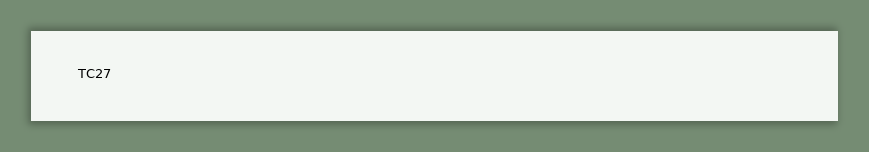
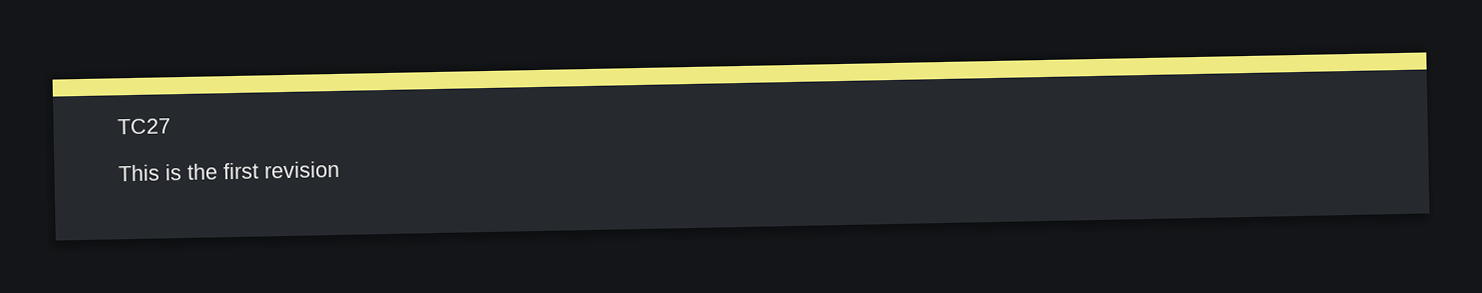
+ This is the first revision

